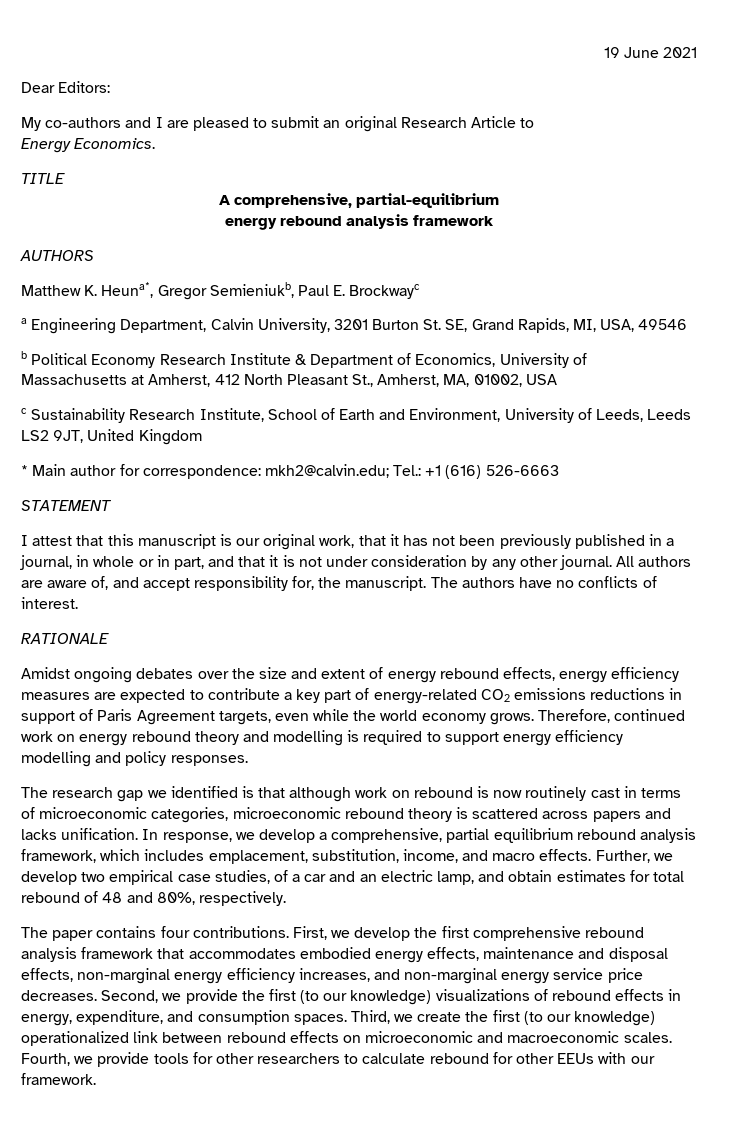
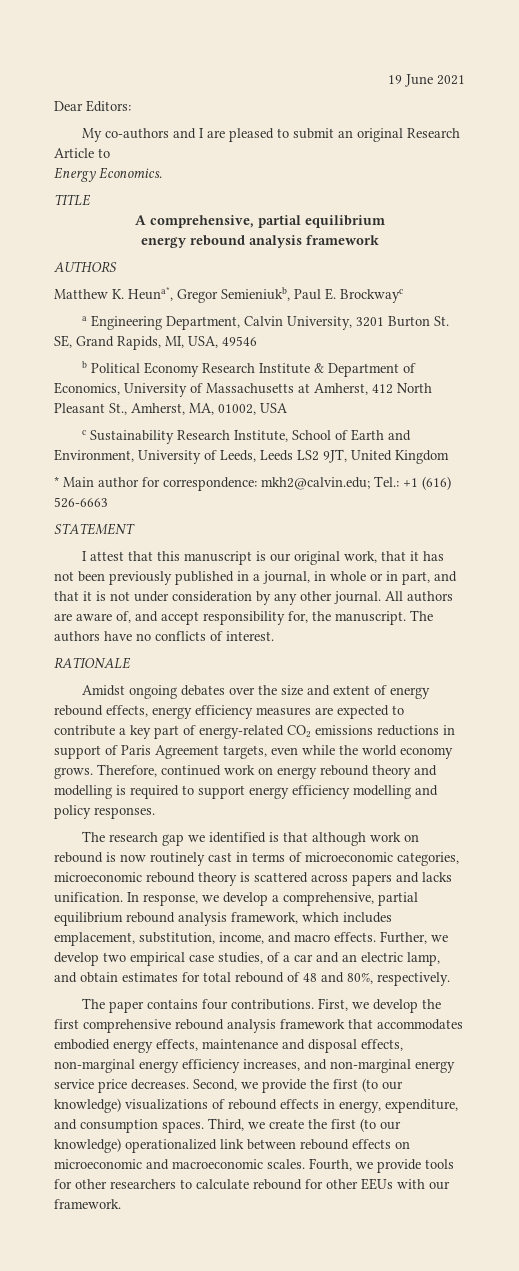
- A comprehensive, partial-equilibrium
+ A comprehensive, partial equilibrium

